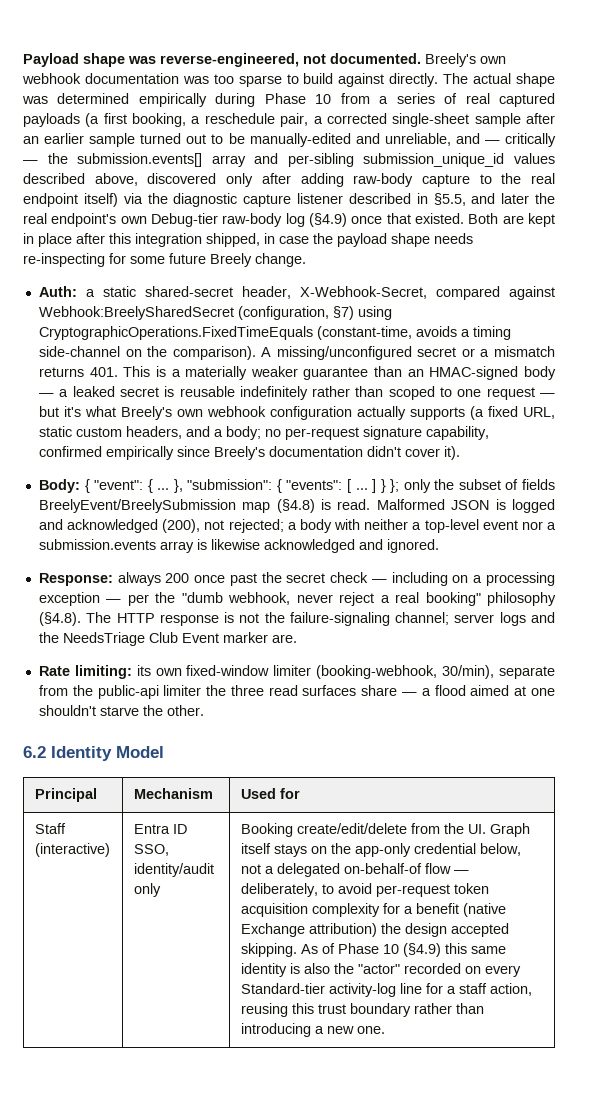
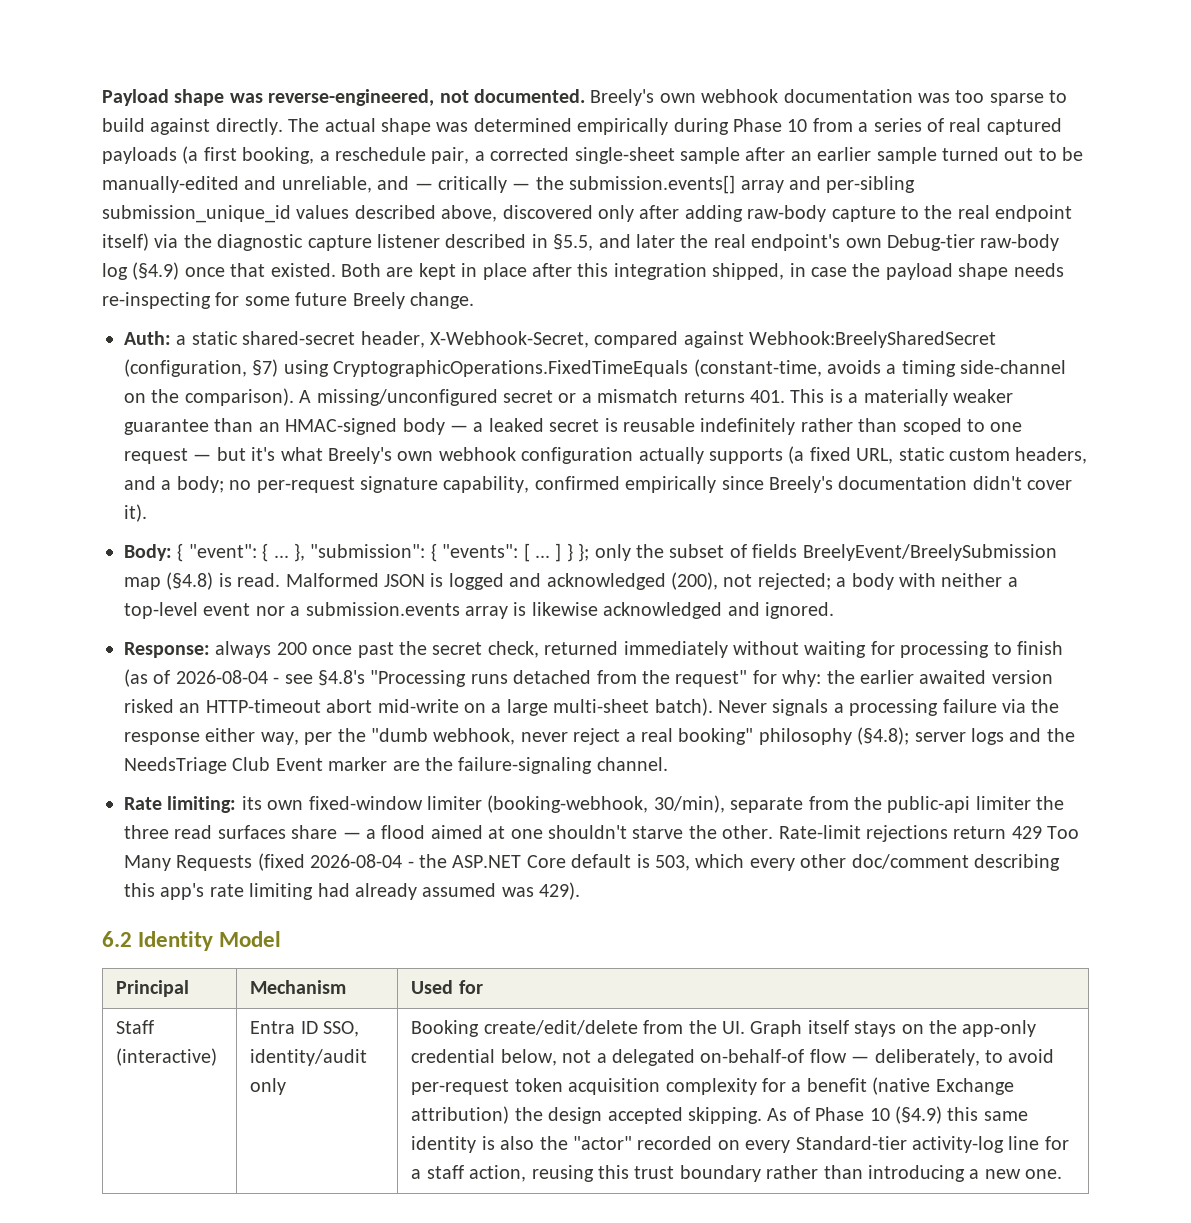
- Response: always 200 once past the secret check — including on a processing exception — per the "dumb webhook, never reject a real booking" philosophy (§4.8). The HTTP response is not the failure-signaling channel; server logs and the NeedsTriage Club Event marker are.
+ Response: always 200 once past the secret check, returned immediately without waiting for processing to finish (as of 2026-08-04 - see §4.8's "Processing runs detached from the request" for why: the earlier awaited version risked an HTTP-timeout abort mid-write on a large multi-sheet batch). Never signals a processing failure via the response either way, per the "dumb webhook, never reject a real booking" philosophy (§4.8); server logs and the NeedsTriage Club Event marker are the failure-signaling channel.
+ Rate-limit rejections return 429 Too Many Requests (fixed 2026-08-04 - the ASP.NET Core default is 503, which every other doc/comment describing this app's rate limiting had already assumed was 429).

